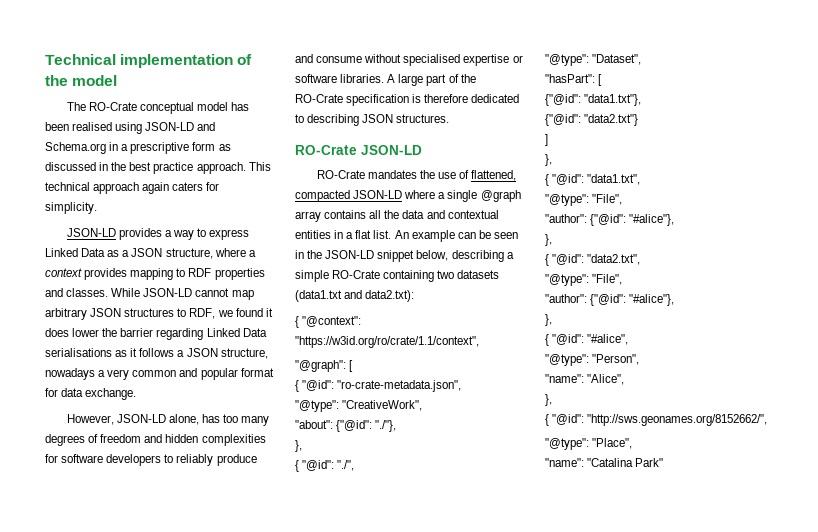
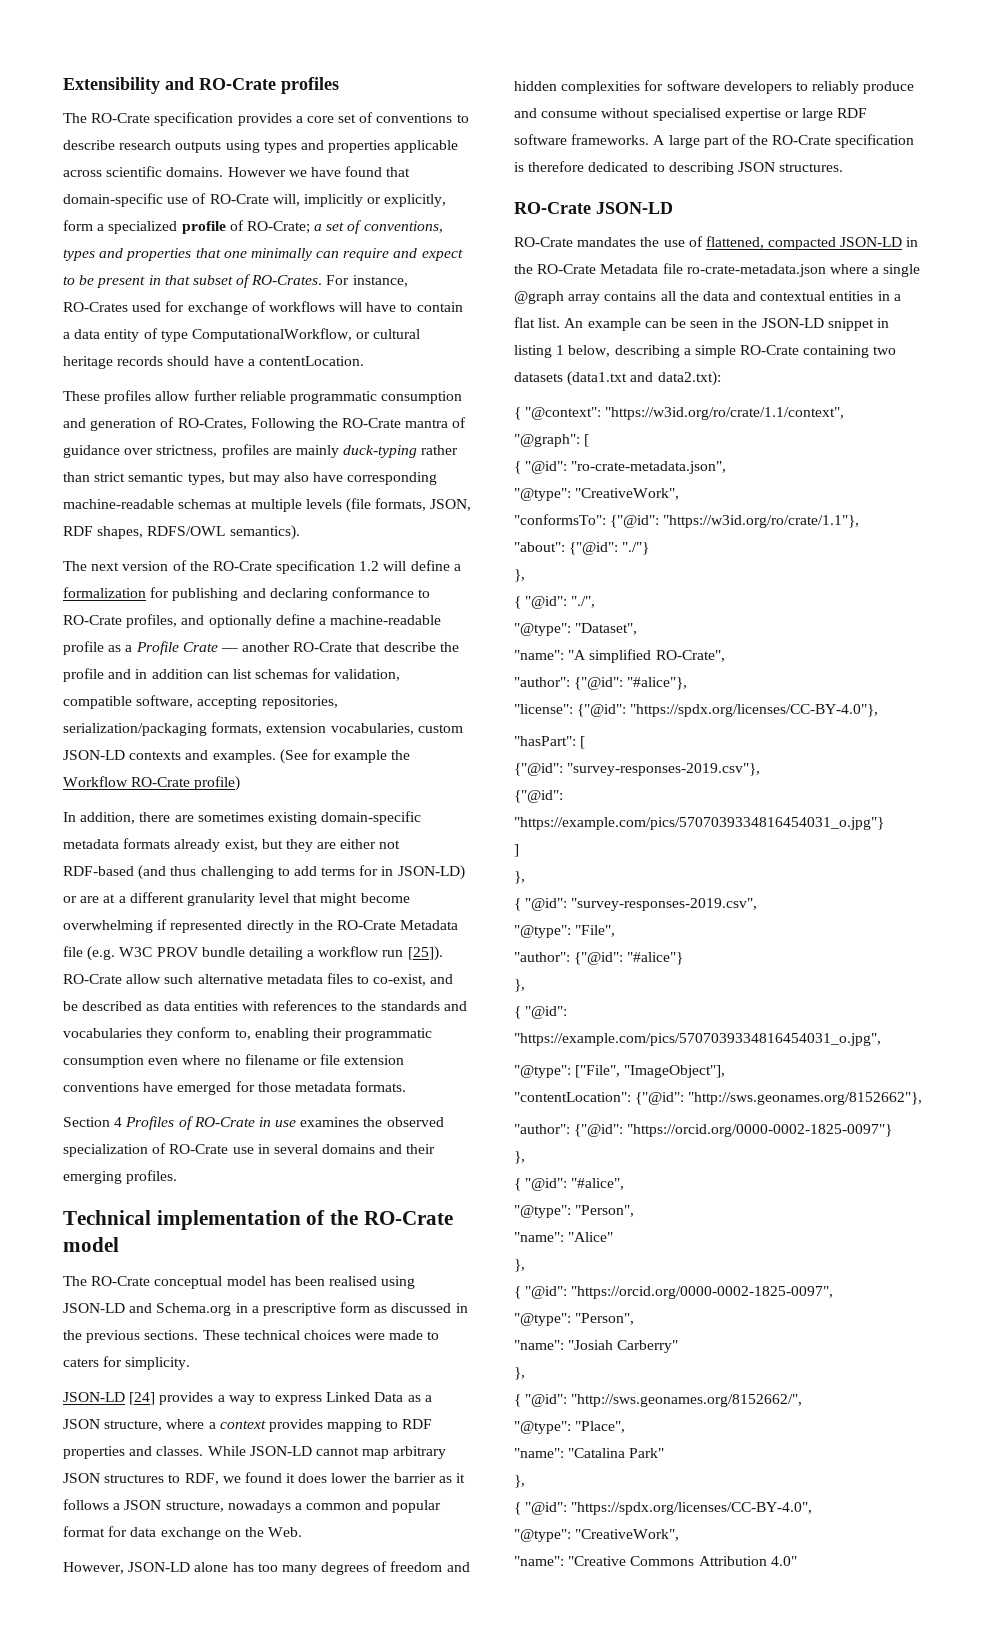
+ Extensibility and RO-Crate profiles
+ The RO-Crate specification provides a core set of conventions to describe research outputs using types and properties applicable across scientific domains. However we have found that domain-specific use of RO-Crate will, implicitly or explicitly, form a specialized profile of RO-Crate; a set of conventions, types and properties that one minimally can require and expect to be present in that subset of RO-Crates. For instance, RO-Crates used for exchange of workflows will have to contain a data entity of type ComputationalWorkflow, or cultural heritage records should have a contentLocation.
+ These profiles allow further reliable programmatic consumption and generation of RO-Crates, Following the RO-Crate mantra of guidance over strictness, profiles are mainly duck-typing rather than strict semantic types, but may also have corresponding machine-readable schemas at multiple levels (file formats, JSON, RDF shapes, RDFS/OWL semantics).
+ The next version of the RO-Crate specification 1.2 will define a formalization for publishing and declaring conformance to RO-Crate profiles, and optionally define a machine-readable profile as a Profile Crate — another RO-Crate that describe the profile and in addition can list schemas for validation, compatible software, accepting repositories, serialization/packaging formats, extension vocabularies, custom JSON-LD contexts and examples. (See for example the Workflow RO-Crate profile)
+ In addition, there are sometimes existing domain-specific metadata formats already exist, but they are either not RDF-based (and thus challenging to add terms for in JSON-LD) or are at a different granularity level that might become overwhelming if represented directly in the RO-Crate Metadata file (e.g. W3C PROV bundle detailing a workflow run [25]). RO-Crate allow such alternative metadata files to co-exist, and be described as data entities with references to the standards and vocabularies they conform to, enabling their programmatic consumption even where no filename or file extension conventions have emerged for those metadata formats.
+ Section 4 Profiles of RO-Crate in use examines the observed specialization of RO-Crate use in several domains and their emerging profiles.
- Technical implementation of the model
+ Technical implementation of the RO-Crate model
- The RO-Crate conceptual model has been realised using JSON-LD and Schema.org in a prescriptive form as discussed in the best practice approach. This technical approach again caters for simplicity.
+ The RO-Crate conceptual model has been realised using JSON-LD and Schema.org in a prescriptive form as discussed in the previous sections. These technical choices were made to caters for simplicity.
- JSON-LD provides a way to express Linked Data as a JSON structure, where a context provides mapping to RDF properties and classes.
+ JSON-LD [24] provides a way to express Linked Data as a JSON structure, where a context provides mapping to RDF properties and classes.
- While JSON-LD cannot map arbitrary JSON structures to RDF, we found it does lower the barrier regarding Linked Data serialisations as it follows a JSON structure, nowadays a very common and popular format for data exchange.
+ While JSON-LD cannot map arbitrary JSON structures to RDF, we found it does lower the barrier as it follows a JSON structure, nowadays a common and popular format for data exchange on the Web.
- However, JSON-LD alone, has too many degrees of freedom and hidden complexities for software developers to reliably produce and consume without specialised expertise or software libraries.
+ However, JSON-LD alone has too many degrees of freedom and hidden complexities for software developers to reliably produce and consume without specialised expertise or large RDF software frameworks.
- RO-Crate mandates the use of flattened, compacted JSON-LD where a single @graph array contains all the data and contextual entities in a flat list.
+ RO-Crate mandates the use of flattened, compacted JSON-LD in the RO-Crate Metadata file ro-crate-metadata.json where a single @graph array contains all the data and contextual entities in a flat list.
- An example can be seen in the JSON-LD snippet below, describing a simple RO-Crate containing two datasets (data1.txt and data2.txt):
+ An example can be seen in the JSON-LD snippet in listing 1 below, describing a simple RO-Crate containing two datasets (data1.txt and data2.txt):
+ "conformsTo": {"@id": "https://w3id.org/ro/crate/1.1"},
- "about": {"@id": "./"},
+ "about": {"@id": "./"}
+ "name": "A simplified RO-Crate",
+ "author": {"@id": "#alice"},
+ "license": {"@id": "https://spdx.org/licenses/CC-BY-4.0"},
- {"@id": "data1.txt"},
- {"@id": "data2.txt"}
+ {"@id": "survey-responses-2019.csv"},
+ {"@id": "https://example.com/pics/5707039334816454031_o.jpg"}
- { "@id": "data1.txt",
+ { "@id": "survey-responses-2019.csv",
  "@type": "File",
- "author": {"@id": "#alice"},
+ "author": {"@id": "#alice"}
  },
- { "@id": "data2.txt",
- "@type": "File",
- "author": {"@id": "#alice"},
+ { "@id": "https://example.com/pics/5707039334816454031_o.jpg",
+ "@type": ["File", "ImageObject"],
+ "contentLocation": {"@id": "http://sws.geonames.org/8152662"},
+ "author": {"@id": "https://orcid.org/0000-0002-1825-0097"}
- "name": "Alice",
+ "name": "Alice"
+ },
+ { "@id": "https://orcid.org/0000-0002-1825-0097",
+ "@type": "Person",
+ "name": "Josiah Carberry"
  "name": "Catalina Park"
+ },
+ { "@id": "https://spdx.org/licenses/CC-BY-4.0",
+ "@type": "CreativeWork",
+ "name": "Creative Commons Attribution 4.0"

